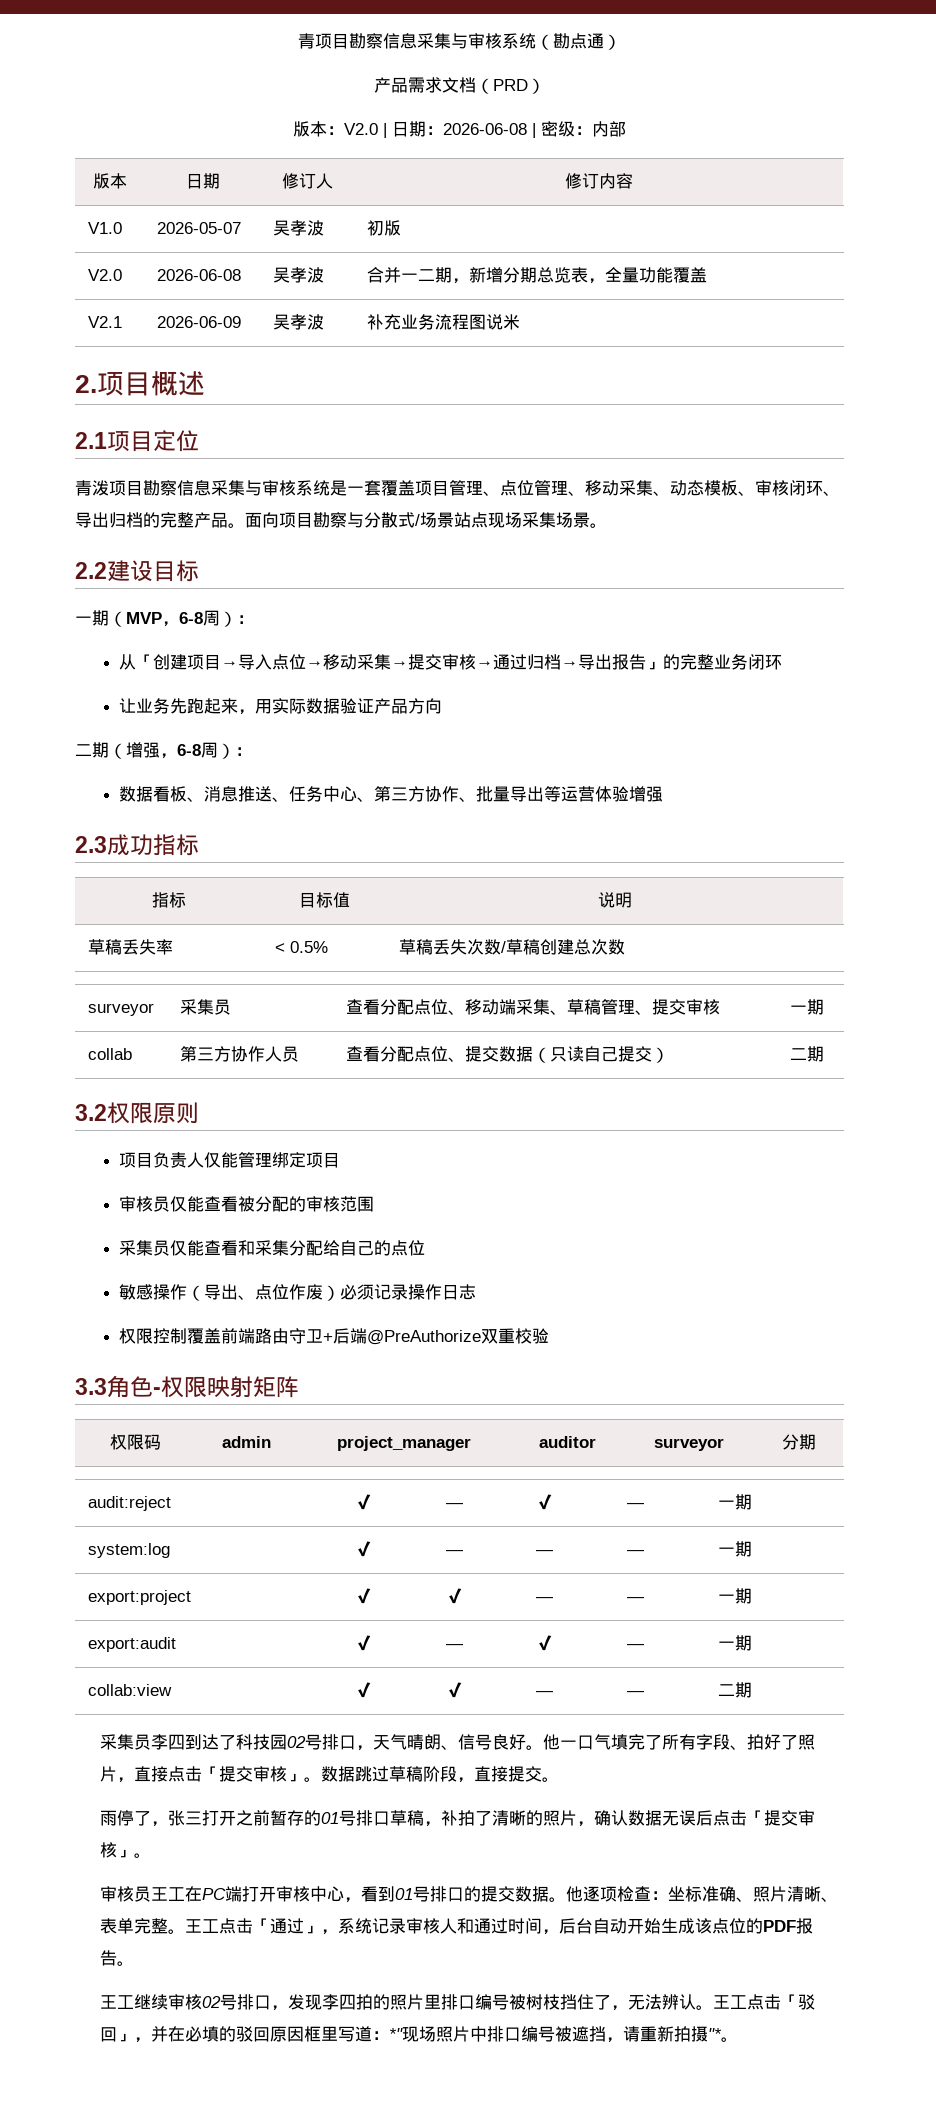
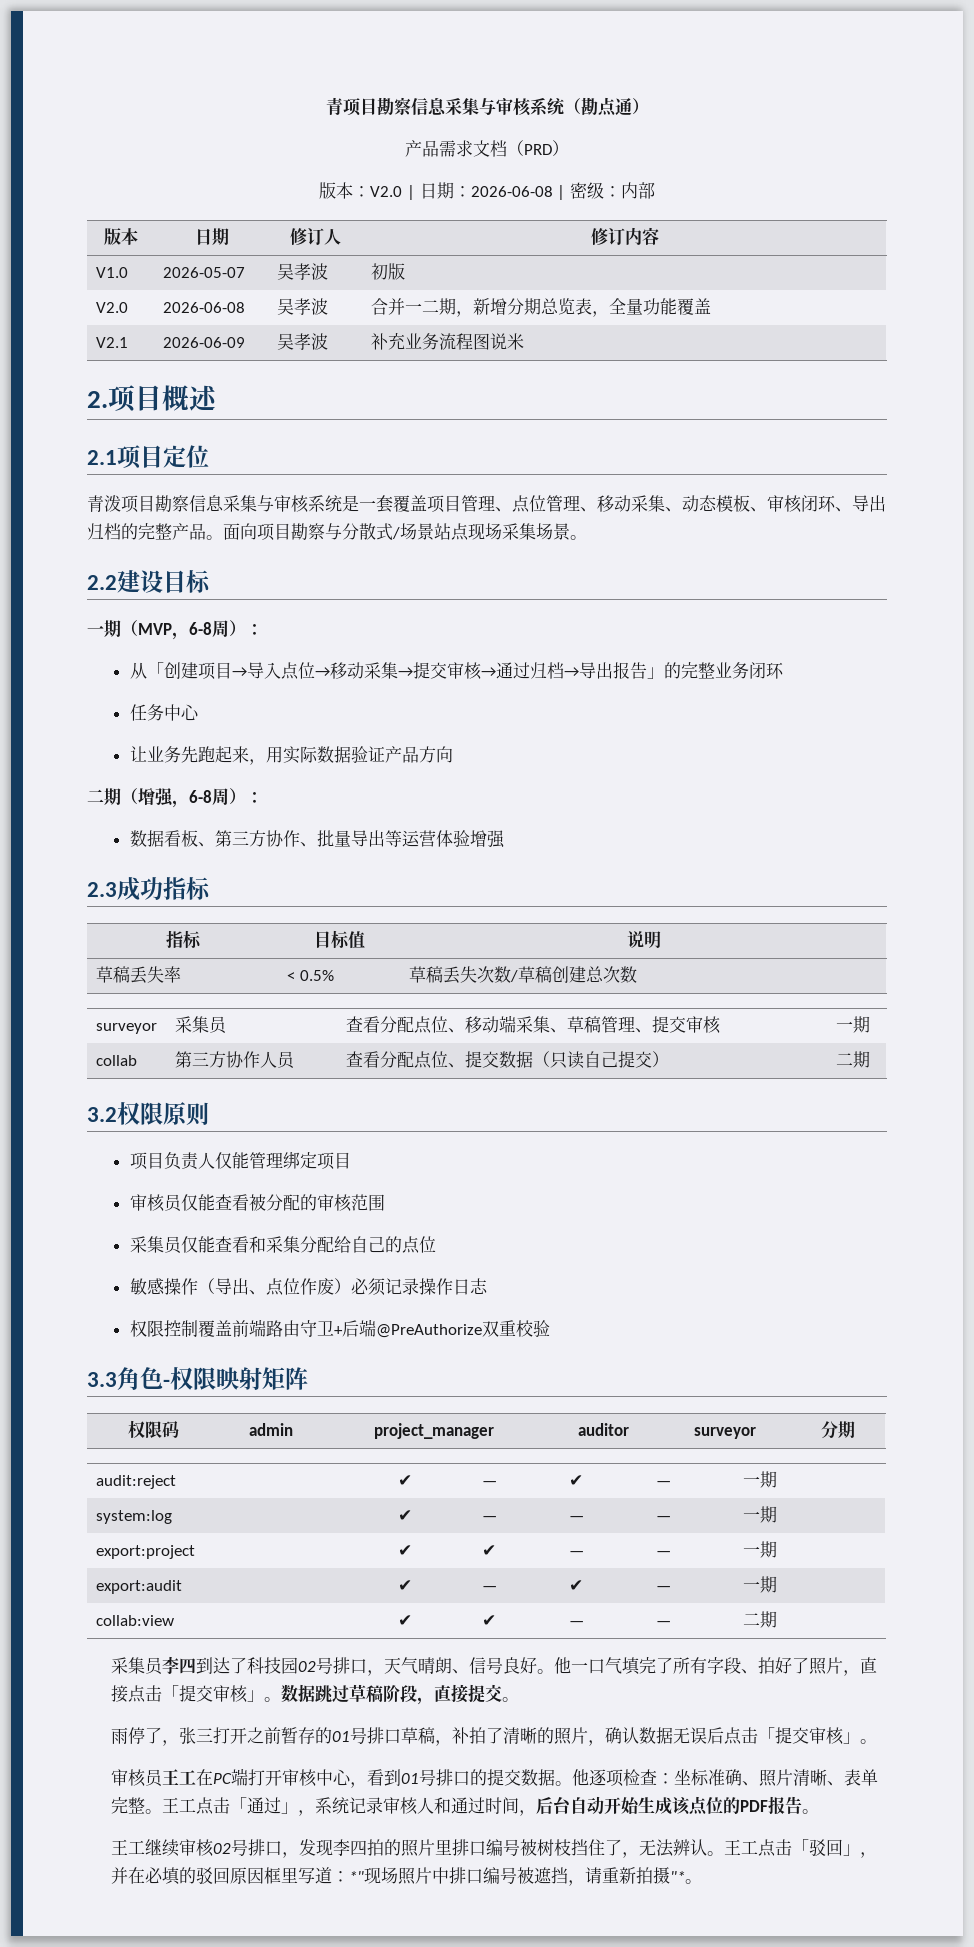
+ 任务中心
- 数据看板、消息推送、任务中心、第三方协作、批量导出等运营体验增强
+ 数据看板、第三方协作、批量导出等运营体验增强

